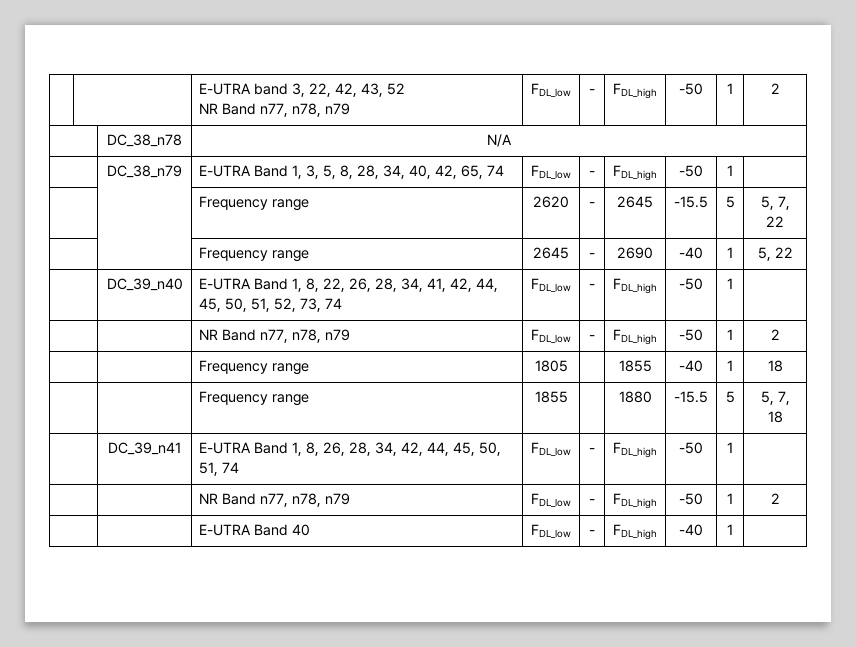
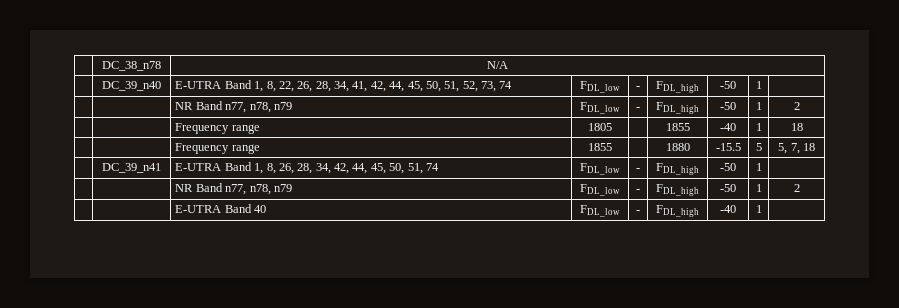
- | | E-UTRA band 3, 22, 42, 43, 52
- NR Band n77, n78, n79 | FDL_low | - | FDL_high | -50 | 1 | 2
  | DC_38_n78 | N/A
- | DC_38_n79 | E-UTRA Band 1, 3, 5, 8, 28, 34, 40, 42, 65, 74 | FDL_low | - | FDL_high | -50 | 1 |
- | | Frequency range | 2620 | - | 2645 | -15.5 | 5 | 5, 7, 22
- | | Frequency range | 2645 | - | 2690 | -40 | 1 | 5, 22

